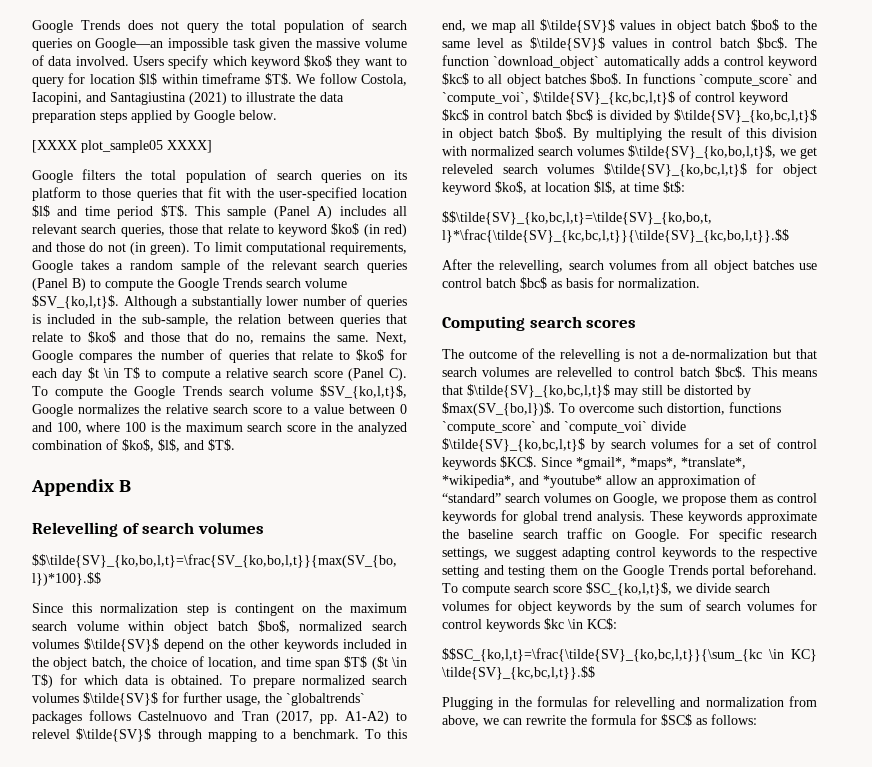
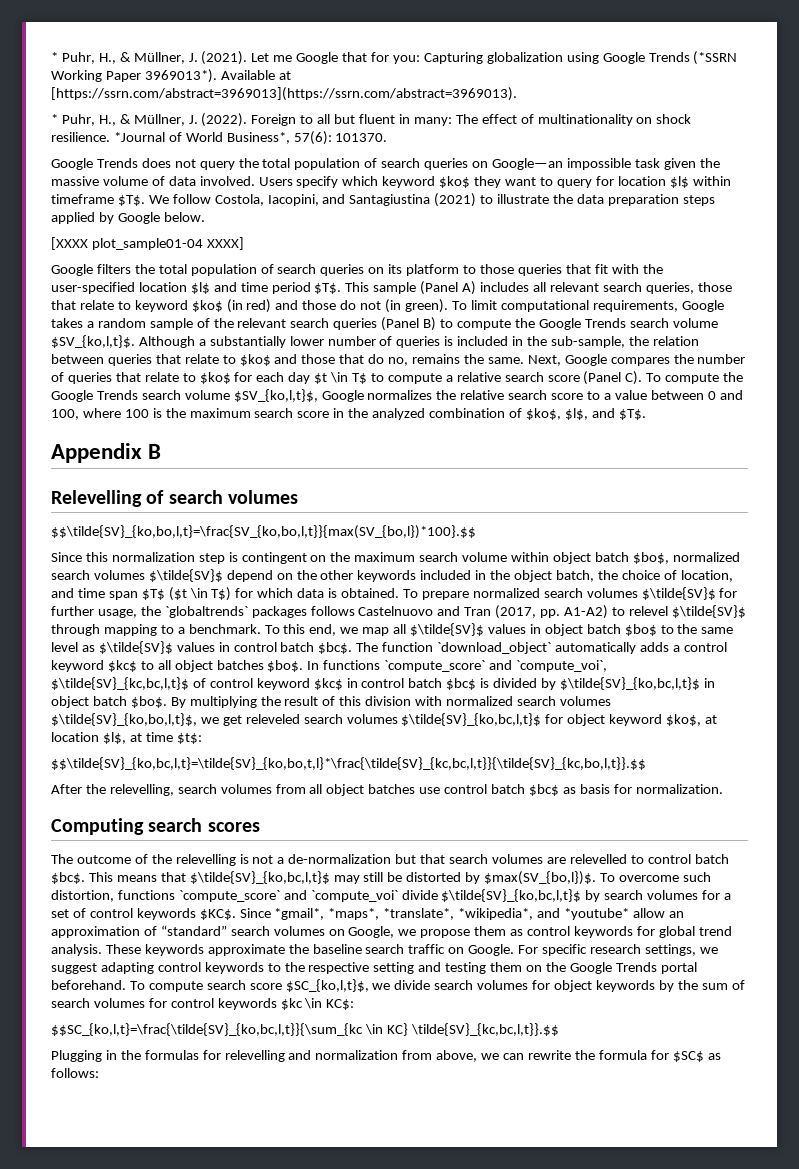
+ * Puhr, H., & Müllner, J. (2021). Let me Google that for you: Capturing globalization using Google Trends (*SSRN Working Paper 3969013*). Available at [https://ssrn.com/abstract=3969013](https://ssrn.com/abstract=3969013).
+ * Puhr, H., & Müllner, J. (2022). Foreign to all but fluent in many: The effect of multinationality on shock resilience. *Journal of World Business*, 57(6): 101370.
- [XXXX plot_sample05 XXXX]
+ [XXXX plot_sample01-04 XXXX]

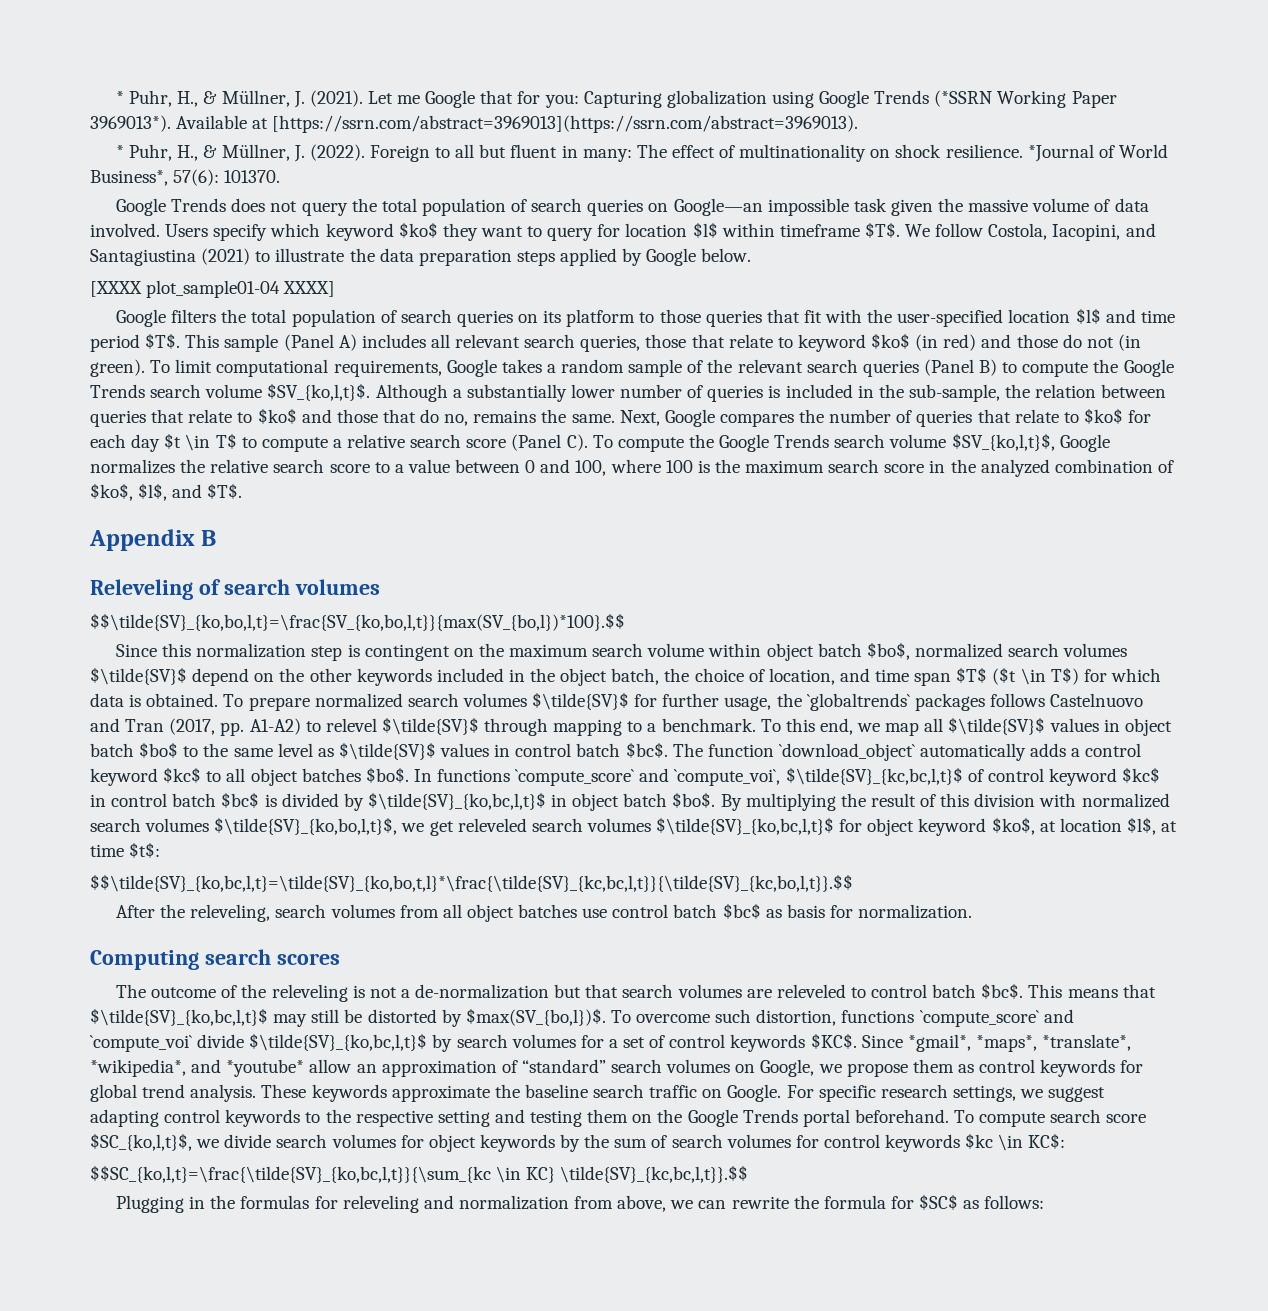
- Relevelling of search volumes
+ Releveling of search volumes
- After the relevelling, search volumes from all object batches use control batch $bc$ as basis for normalization.
+ After the releveling, search volumes from all object batches use control batch $bc$ as basis for normalization.
- The outcome of the relevelling is not a de-normalization but that search volumes are relevelled to control batch $bc$.
+ The outcome of the releveling is not a de-normalization but that search volumes are releveled to control batch $bc$.
- Plugging in the formulas for relevelling and normalization from above, we can rewrite the formula for $SC$ as follows:
+ Plugging in the formulas for releveling and normalization from above, we can rewrite the formula for $SC$ as follows:

